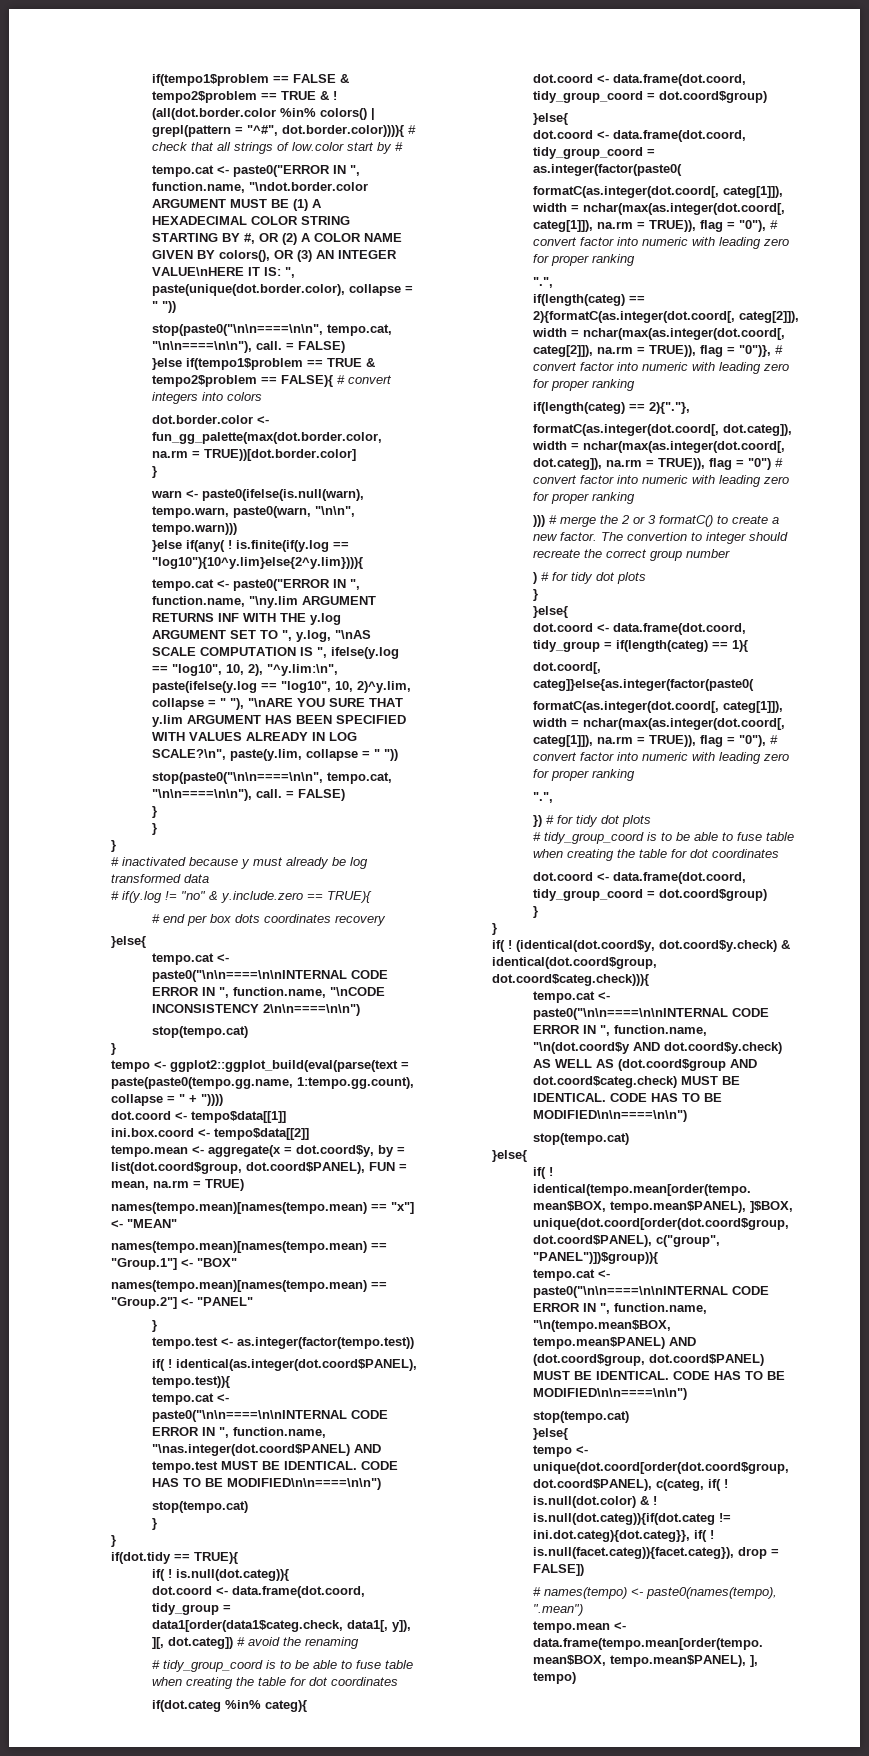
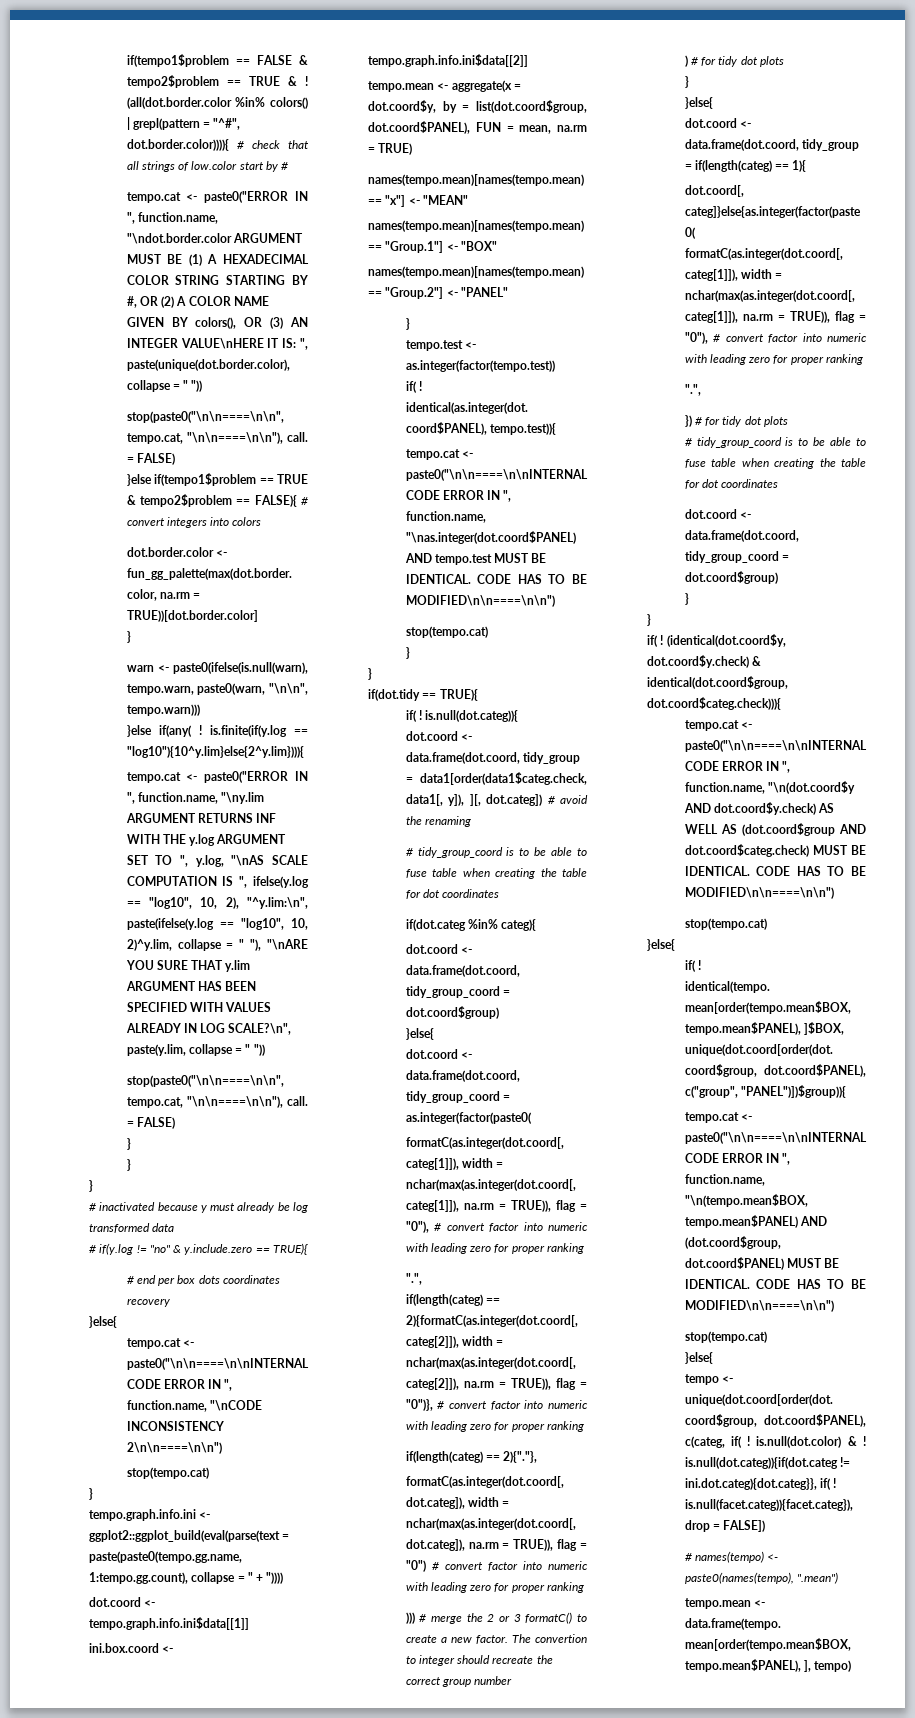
- tempo <- ggplot2::ggplot_build(eval(parse(text = paste(paste0(tempo.gg.name, 1:tempo.gg.count), collapse = " + "))))
+ tempo.graph.info.ini <- ggplot2::ggplot_build(eval(parse(text = paste(paste0(tempo.gg.name, 1:tempo.gg.count), collapse = " + "))))
- dot.coord <- tempo$data[[1]]
+ dot.coord <- tempo.graph.info.ini$data[[1]]
- ini.box.coord <- tempo$data[[2]]
+ ini.box.coord <- tempo.graph.info.ini$data[[2]]

